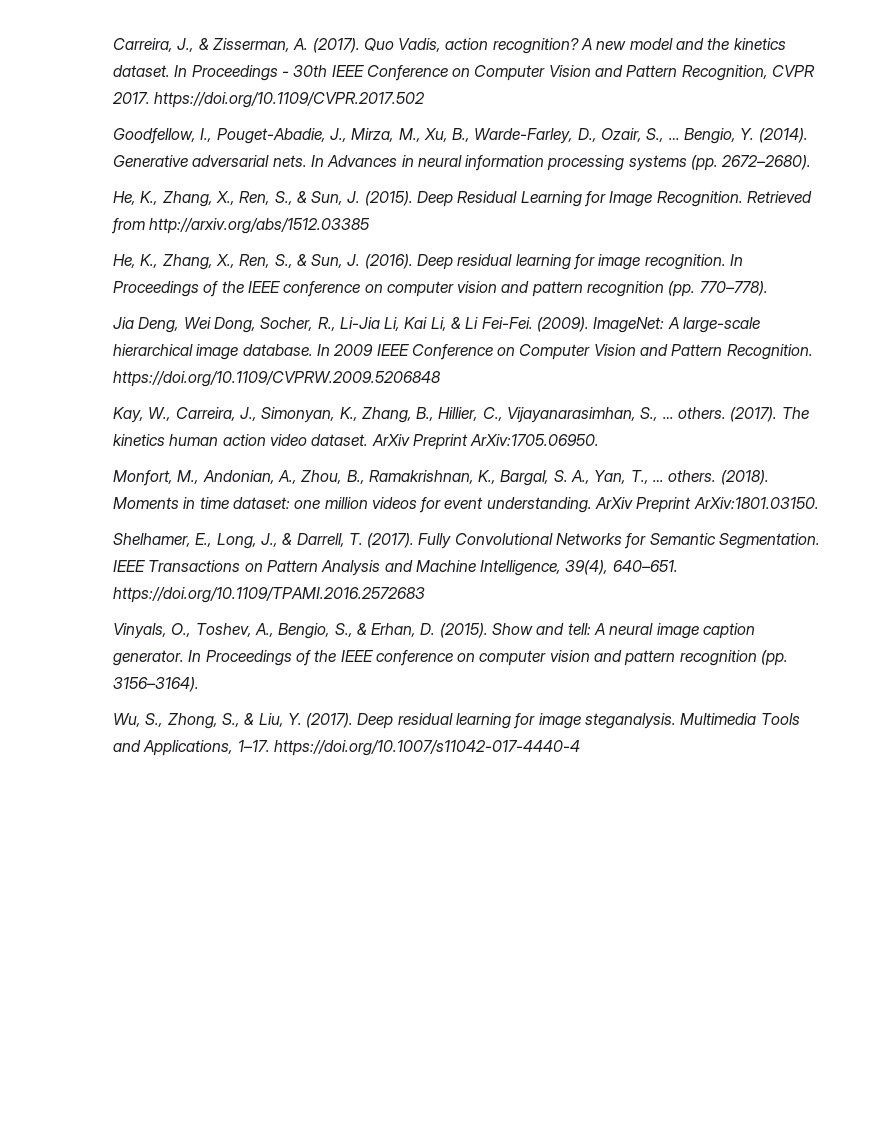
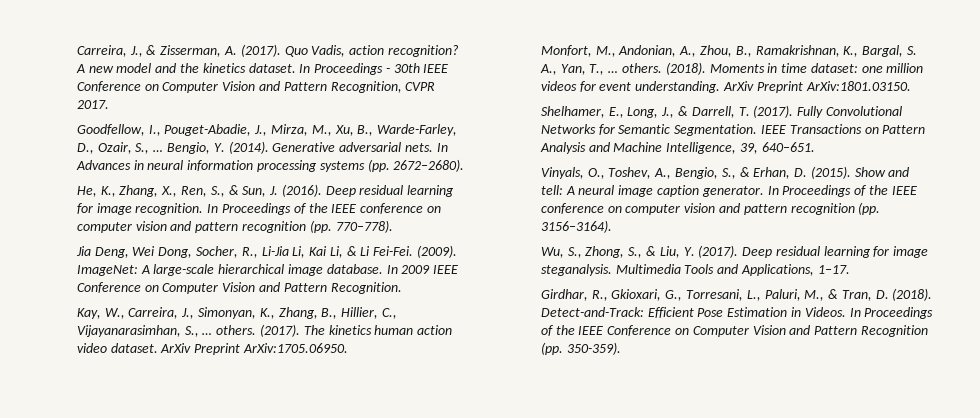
- In Proceedings - 30th IEEE Conference on Computer Vision and Pattern Recognition, CVPR 2017. https://doi.org/10.1109/CVPR.2017.502
+ In Proceedings - 30th IEEE Conference on Computer Vision and Pattern Recognition, CVPR 2017.
- He, K., Zhang, X., Ren, S., & Sun, J. (2015). Deep Residual Learning for Image Recognition. Retrieved from http://arxiv.org/abs/1512.03385
- In 2009 IEEE Conference on Computer Vision and Pattern Recognition. https://doi.org/10.1109/CVPRW.2009.5206848
+ In 2009 IEEE Conference on Computer Vision and Pattern Recognition.
- IEEE Transactions on Pattern Analysis and Machine Intelligence, 39(4), 640–651. https://doi.org/10.1109/TPAMI.2016.2572683
+ IEEE Transactions on Pattern Analysis and Machine Intelligence, 39, 640–651.
- Multimedia Tools and Applications, 1–17. https://doi.org/10.1007/s11042-017-4440-4
+ Multimedia Tools and Applications, 1–17.
+ Girdhar, R., Gkioxari, G., Torresani, L., Paluri, M., & Tran, D. (2018). Detect-and-Track: Efficient Pose Estimation in Videos. In Proceedings of the IEEE Conference on Computer Vision and Pattern Recognition (pp. 350-359).

